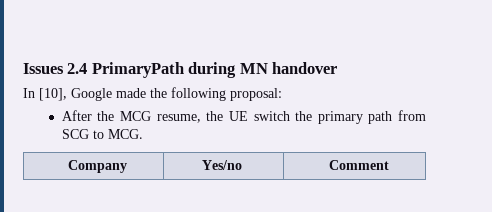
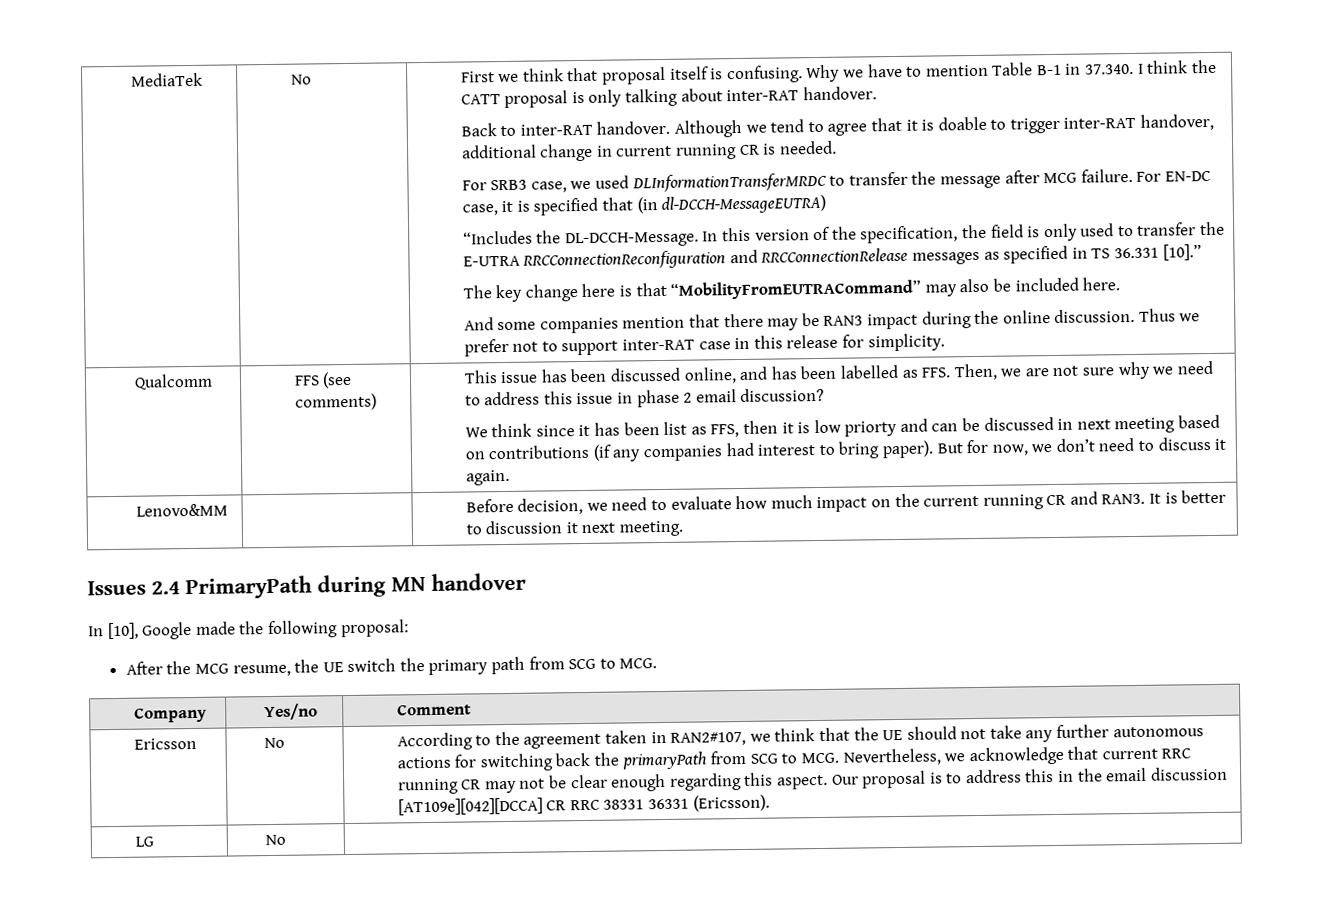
+ MediaTek | No | First we think that proposal itself is confusing. Why we have to mention Table B-1 in 37.340. I think the CATT proposal is only talking about inter-RAT handover.
+ Back to inter-RAT handover. Although we tend to agree that it is doable to trigger inter-RAT handover, additional change in current running CR is needed.
+ For SRB3 case, we used DLInformationTransferMRDC to transfer the message after MCG failure. For EN-DC case, it is specified that (in dl-DCCH-MessageEUTRA)
+ “Includes the DL-DCCH-Message. In this version of the specification, the field is only used to transfer the E-UTRA RRCConnectionReconfiguration and RRCConnectionRelease messages as specified in TS 36.331 [10].”
+ The key change here is that “MobilityFromEUTRACommand” may also be included here.
+ And some companies mention that there may be RAN3 impact during the online discussion. Thus we prefer not to support inter-RAT case in this release for simplicity.
+ Qualcomm | FFS (see comments) | This issue has been discussed online, and has been labelled as FFS. Then, we are not sure why we need to address this issue in phase 2 email discussion?
+ We think since it has been list as FFS, then it is low priorty and can be discussed in next meeting based on contributions (if any companies had interest to bring paper). But for now, we don’t need to discuss it again.
+ Lenovo&MM | | Before decision, we need to evaluate how much impact on the current running CR and RAN3. It is better to discussion it next meeting.
+ Ericsson | No | According to the agreement taken in RAN2#107, we think that the UE should not take any further autonomous actions for switching back the primaryPath from SCG to MCG. Nevertheless, we acknowledge that current RRC running CR may not be clear enough regarding this aspect. Our proposal is to address this in the email discussion [AT109e][042][DCCA] CR RRC 38331 36331 (Ericsson).
+ LG | No |

